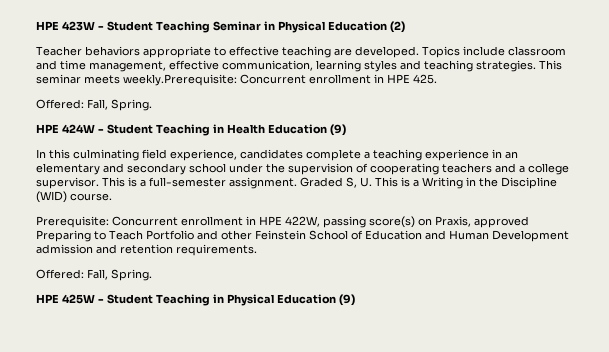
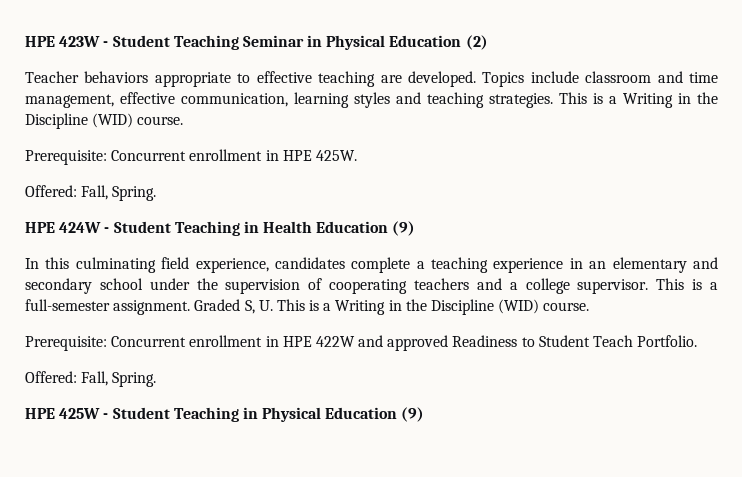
- Topics include classroom and time management, effective communication, learning styles and teaching strategies. This seminar meets weekly.Prerequisite: Concurrent enrollment in HPE 425.
+ Topics include classroom and time management, effective communication, learning styles and teaching strategies. This is a Writing in the Discipline (WID) course.
+ Prerequisite: Concurrent enrollment in HPE 425W.
- Prerequisite: Concurrent enrollment in HPE 422W, passing score(s) on Praxis, approved Preparing to Teach Portfolio and other Feinstein School of Education and Human Development admission and retention requirements.
+ Prerequisite: Concurrent enrollment in HPE 422W and approved Readiness to Student Teach Portfolio.

